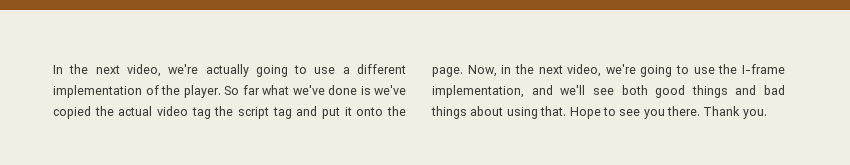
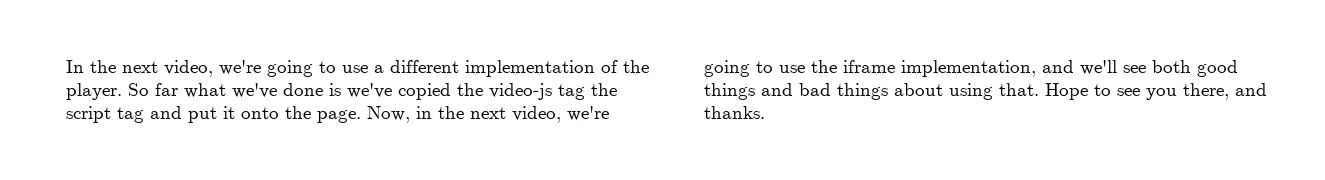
- In the next video, we're actually going to use a different implementation of the player.
+ In the next video, we're going to use a different implementation of the player.
- So far what we've done is we've copied the actual video tag the script tag and put it onto the page.
+ So far what we've done is we've copied the video-js tag the script tag and put it onto the page.
- Now, in the next video, we're going to use the I-frame implementation, and we'll see both good things and bad things about using that.
+ Now, in the next video, we're going to use the iframe implementation, and we'll see both good things and bad things about using that.
- Hope to see you there. Thank you.
+ Hope to see you there, and thanks.

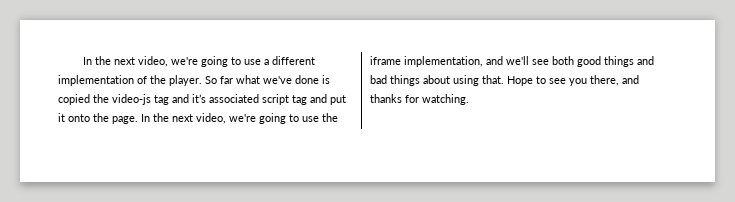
- So far what we've done is we've copied the video-js tag the script tag and put it onto the page.
+ So far what we've done is copied the video-js tag and it’s associated script tag and put it onto the page.
- Now, in the next video, we're going to use the iframe implementation, and we'll see both good things and bad things about using that.
+ In the next video, we're going to use the iframe implementation, and we'll see both good things and bad things about using that.
- Hope to see you there, and thanks.
+ Hope to see you there, and thanks for watching.

